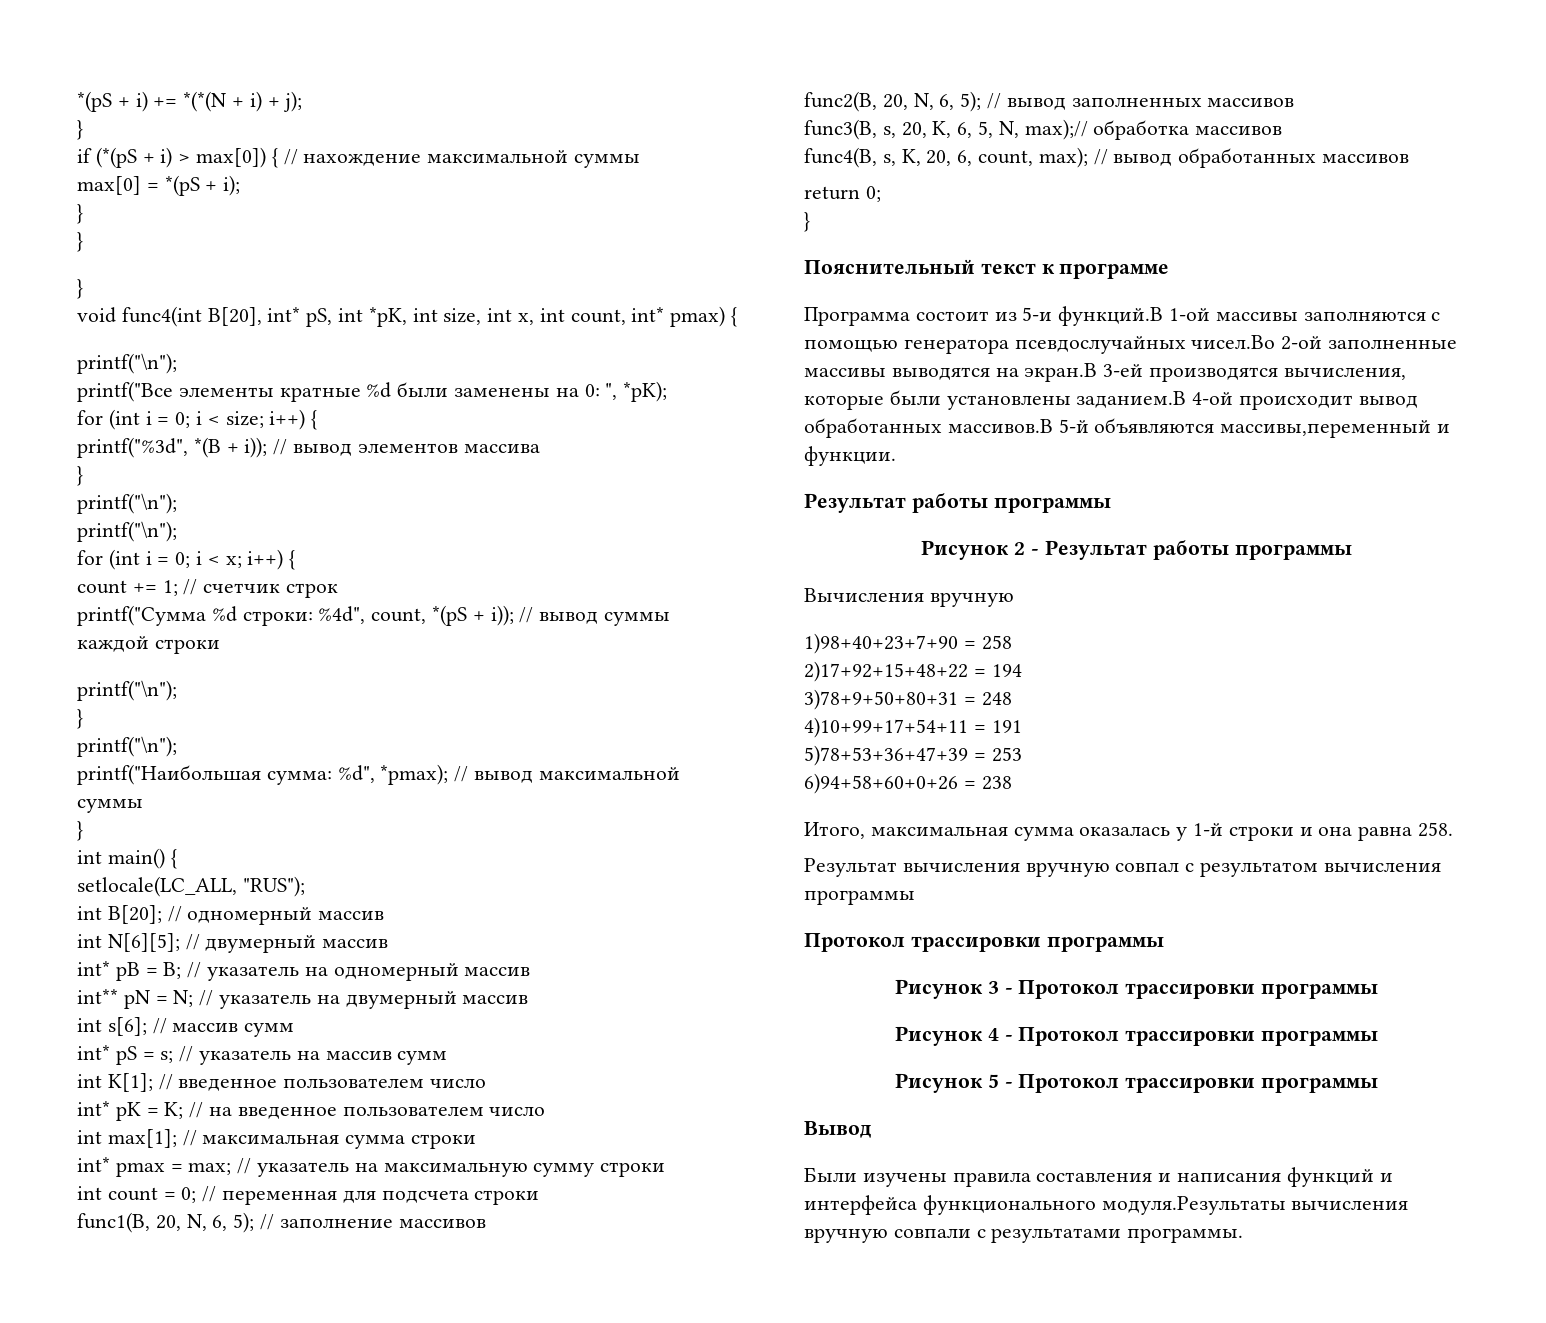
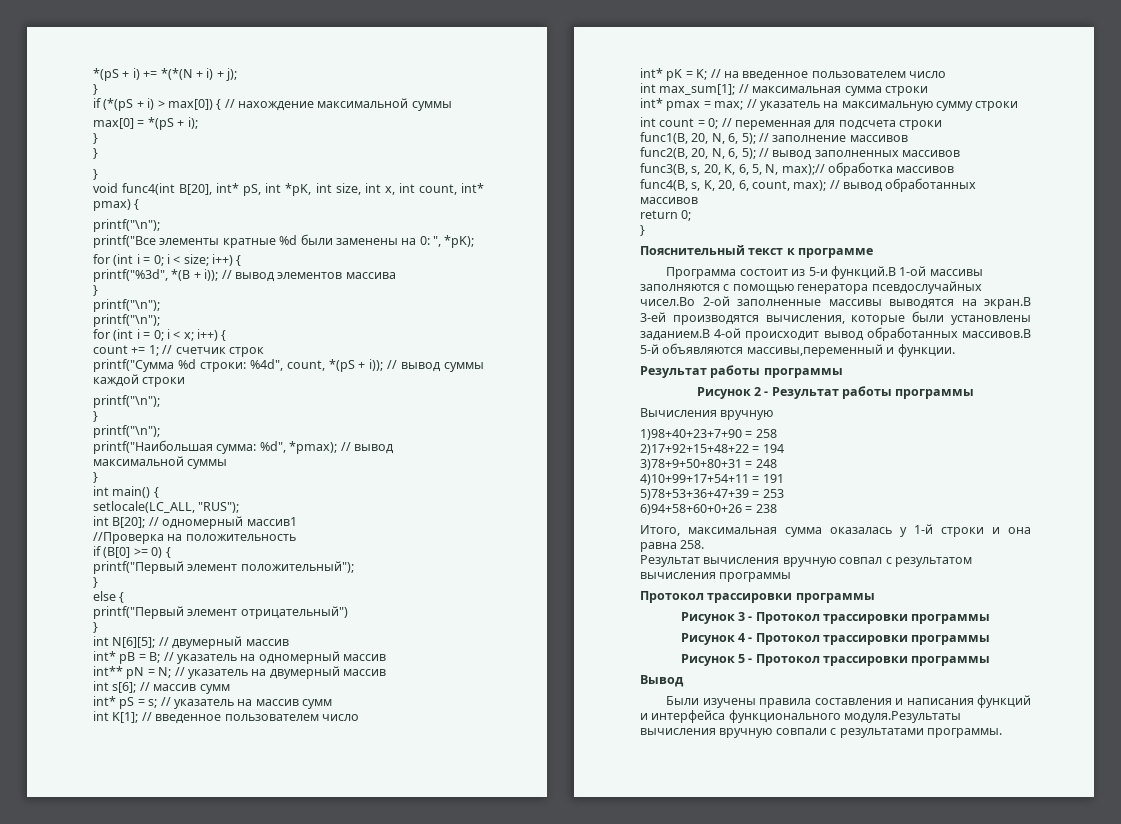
- int B[20]; // одномерный массив
+ int B[20]; // одномерный массив1
+ //Проверка на положительность
+ if (B[0] >= 0) {
+ printf("Первый элемент положительный");
+ }
+ else {
+ printf("Первый элемент отрицательный")
+ }
- int max[1]; // максимальная сумма строки
+ int max_sum[1]; // максимальная сумма строки

